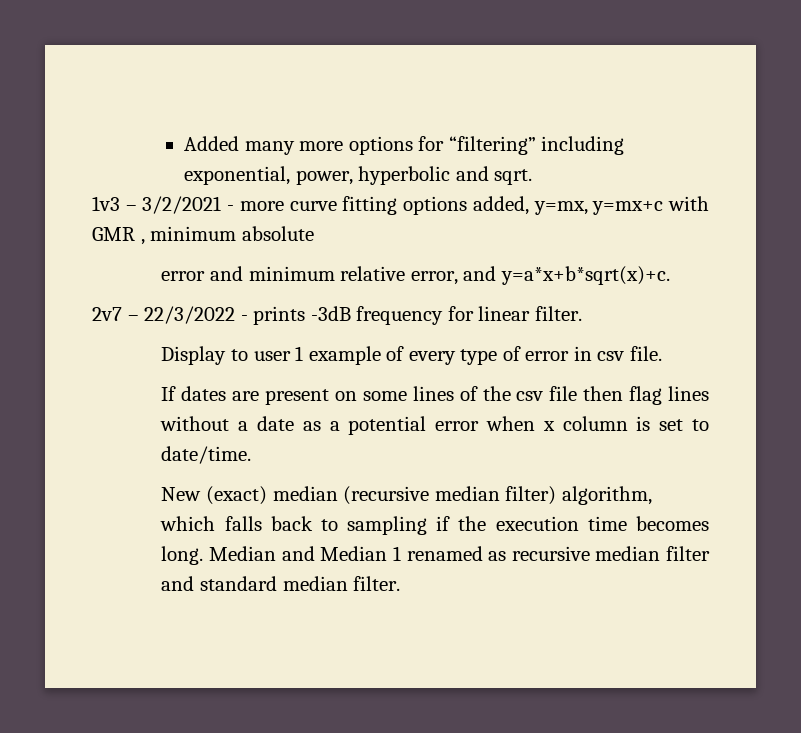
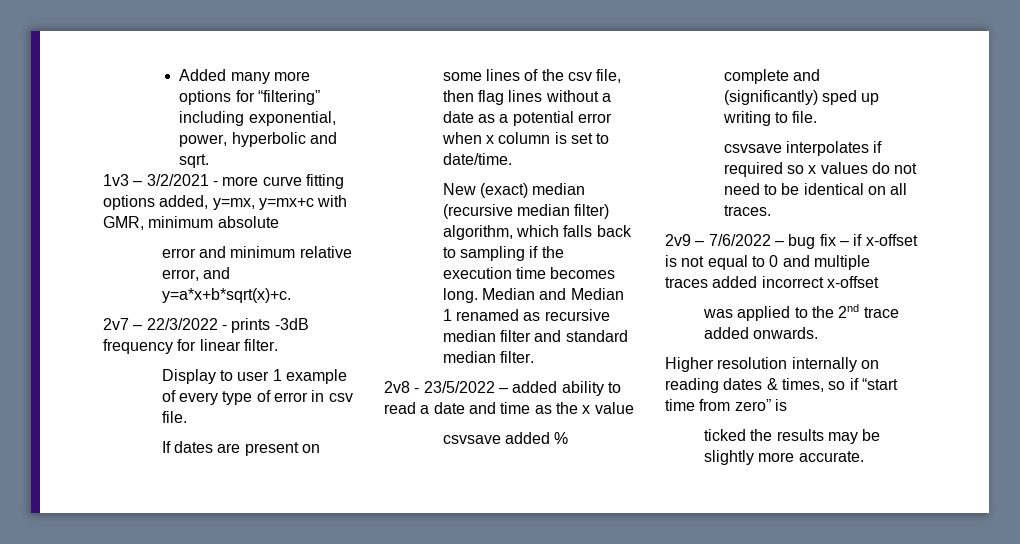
- 1v3 – 3/2/2021 - more curve fitting options added, y=mx, y=mx+c with GMR , minimum absolute
+ 1v3 – 3/2/2021 - more curve fitting options added, y=mx, y=mx+c with GMR, minimum absolute
- If dates are present on some lines of the csv file then flag lines without a date as a potential error when x column is set to date/time.
+ If dates are present on some lines of the csv file, then flag lines without a date as a potential error when x column is set to date/time.
+ 2v8 - 23/5/2022 – added ability to read a date and time as the x value
+ csvsave added % complete and (significantly) sped up writing to file.
+ csvsave interpolates if required so x values do not need to be identical on all traces.
+ 2v9 – 7/6/2022 – bug fix – if x-offset is not equal to 0 and multiple traces added incorrect x-offset
+ was applied to the 2nd trace added onwards.
+ Higher resolution internally on reading dates & times, so if “start time from zero” is
+ ticked the results may be slightly more accurate.

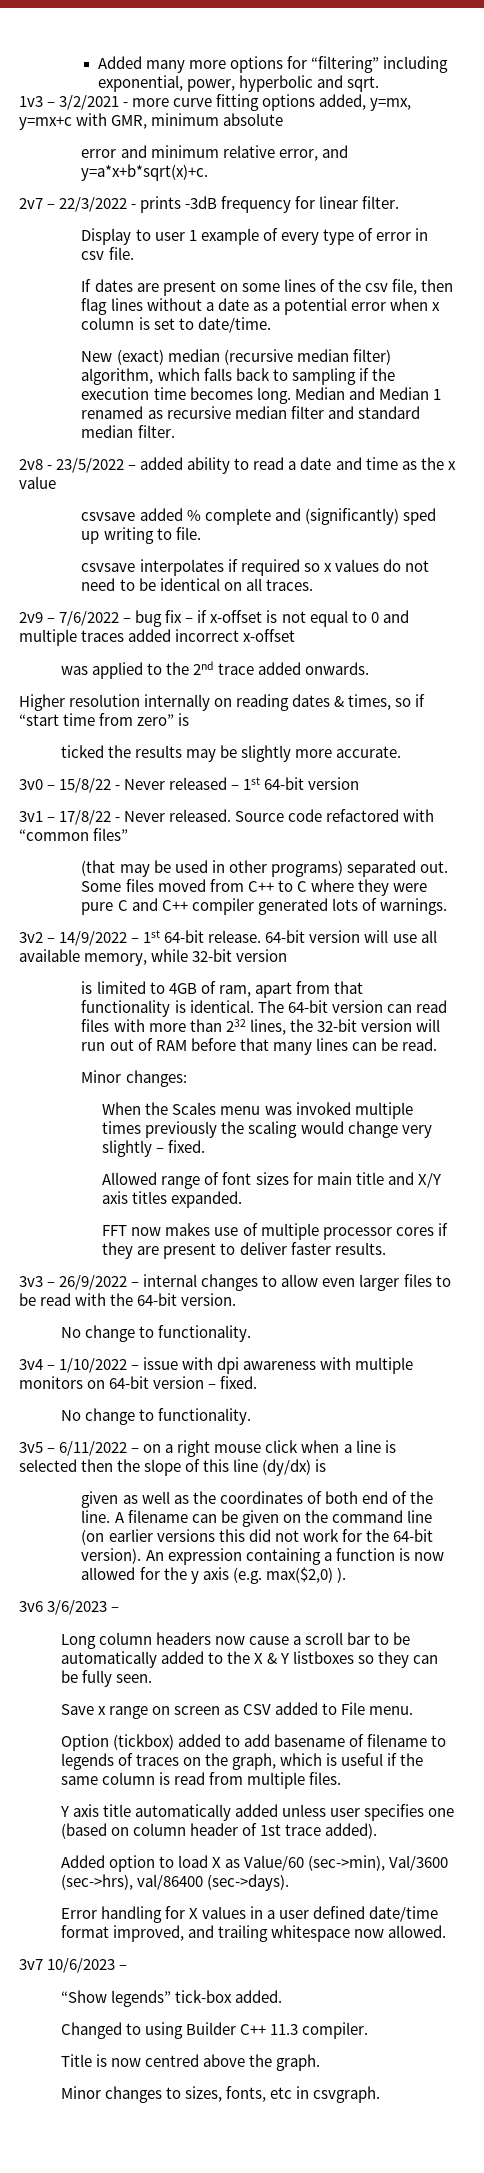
+ 3v0 – 15/8/22 - Never released – 1st 64-bit version
+ 3v1 – 17/8/22 - Never released. Source code refactored with “common files”
+ (that may be used in other programs) separated out. Some files moved from C++ to C where they were pure C and C++ compiler generated lots of warnings.
+ 3v2 – 14/9/2022 – 1st 64-bit release. 64-bit version will use all available memory, while 32-bit version
+ is limited to 4GB of ram, apart from that functionality is identical. The 64-bit version can read files with more than 232 lines, the 32-bit version will run out of RAM before that many lines can be read.
+ Minor changes:
+ When the Scales menu was invoked multiple times previously the scaling would change very slightly – fixed.
+ Allowed range of font sizes for main title and X/Y axis titles expanded.
+ FFT now makes use of multiple processor cores if they are present to deliver faster results.
+ 3v3 – 26/9/2022 – internal changes to allow even larger files to be read with the 64-bit version.
+ No change to functionality.
+ 3v4 – 1/10/2022 – issue with dpi awareness with multiple monitors on 64-bit version – fixed.
+ No change to functionality.
+ 3v5 – 6/11/2022 – on a right mouse click when a line is selected then the slope of this line (dy/dx) is
+ given as well as the coordinates of both end of the line. A filename can be given on the command line (on earlier versions this did not work for the 64-bit version). An expression containing a function is now allowed for the y axis (e.g. max($2,0) ).
+ 3v6 3/6/2023 –
+ Long column headers now cause a scroll bar to be automatically added to the X & Y listboxes so they can be fully seen.
+ Save x range on screen as CSV added to File menu.
+ Option (tickbox) added to add basename of filename to legends of traces on the graph, which is useful if the same column is read from multiple files.
+ Y axis title automatically added unless user specifies one (based on column header of 1st trace added).
+ Added option to load X as Value/60 (sec->min), Val/3600 (sec->hrs), val/86400 (sec->days).
+ Error handling for X values in a user defined date/time format improved, and trailing whitespace now allowed.
+ 3v7 10/6/2023 –
+ “Show legends” tick-box added.
+ Changed to using Builder C++ 11.3 compiler.
+ Title is now centred above the graph.
+ Minor changes to sizes, fonts, etc in csvgraph.

